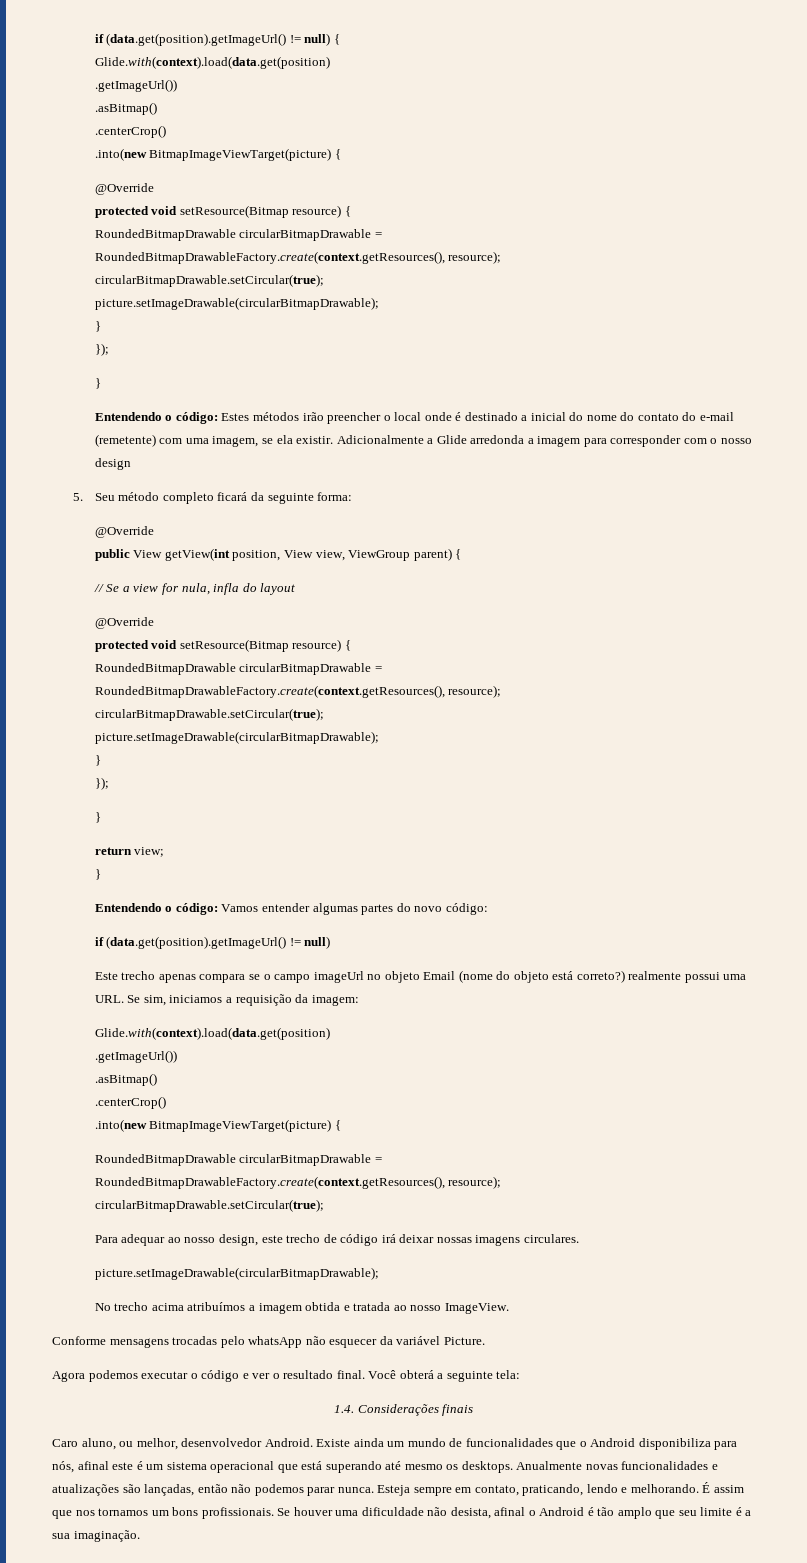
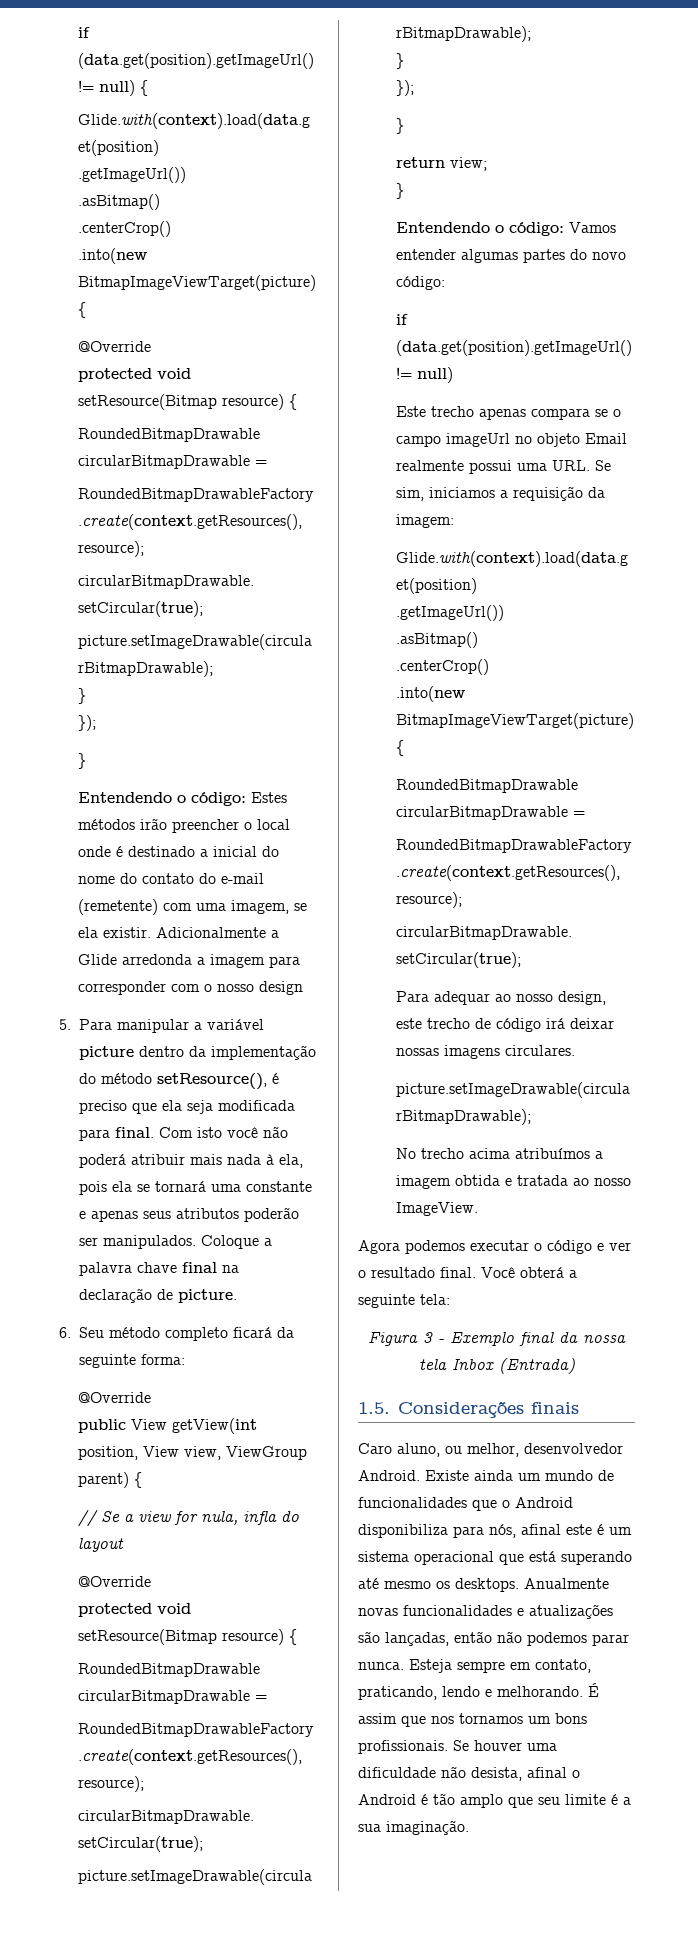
- 5. Seu método completo ficará da seguinte forma:
+ 5. Para manipular a variável picture dentro da implementação do método setResource(), é preciso que ela seja modificada para final. Com isto você não poderá atribuir mais nada à ela, pois ela se tornará uma constante e apenas seus atributos poderão ser manipulados. Coloque a palavra chave final na declaração de picture.
+ 6. Seu método completo ficará da seguinte forma:
- Este trecho apenas compara se o campo imageUrl no objeto Email (nome do objeto está correto?) realmente possui uma URL. Se sim, iniciamos a requisição da imagem:
+ Este trecho apenas compara se o campo imageUrl no objeto Email realmente possui uma URL. Se sim, iniciamos a requisição da imagem:
- Conforme mensagens trocadas pelo whatsApp não esquecer da variável Picture.
- 1.4. Considerações finais
+ Figura 3 - Exemplo final da nossa tela Inbox (Entrada)
+ 1.5. Considerações finais

